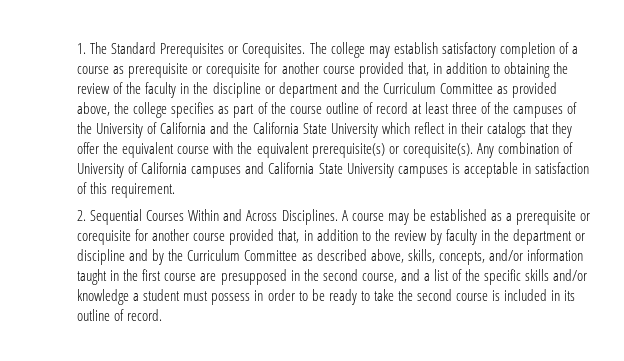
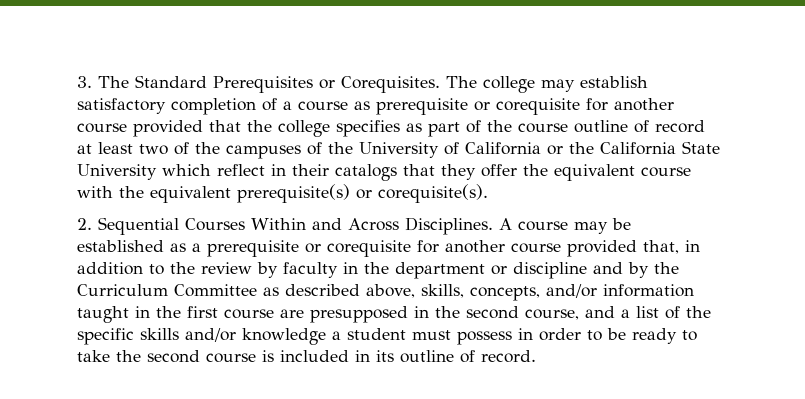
- 1. The Standard Prerequisites or Corequisites.
+ 3. The Standard Prerequisites or Corequisites.
- The college may establish satisfactory completion of a course as prerequisite or corequisite for another course provided that, in addition to obtaining the review of the faculty in the discipline or department and the Curriculum Committee as provided above, the college specifies as part of the course outline of record at least three of the campuses of the University of California and the California State University which reflect in their catalogs that they offer the equivalent course with the equivalent prerequisite(s) or corequisite(s). Any combination of University of California campuses and California State University campuses is acceptable in satisfaction of this requirement.
+ The college may establish satisfactory completion of a course as prerequisite or corequisite for another course provided that the college specifies as part of the course outline of record at least two of the campuses of the University of California or the California State University which reflect in their catalogs that they offer the equivalent course with the equivalent prerequisite(s) or corequisite(s).

